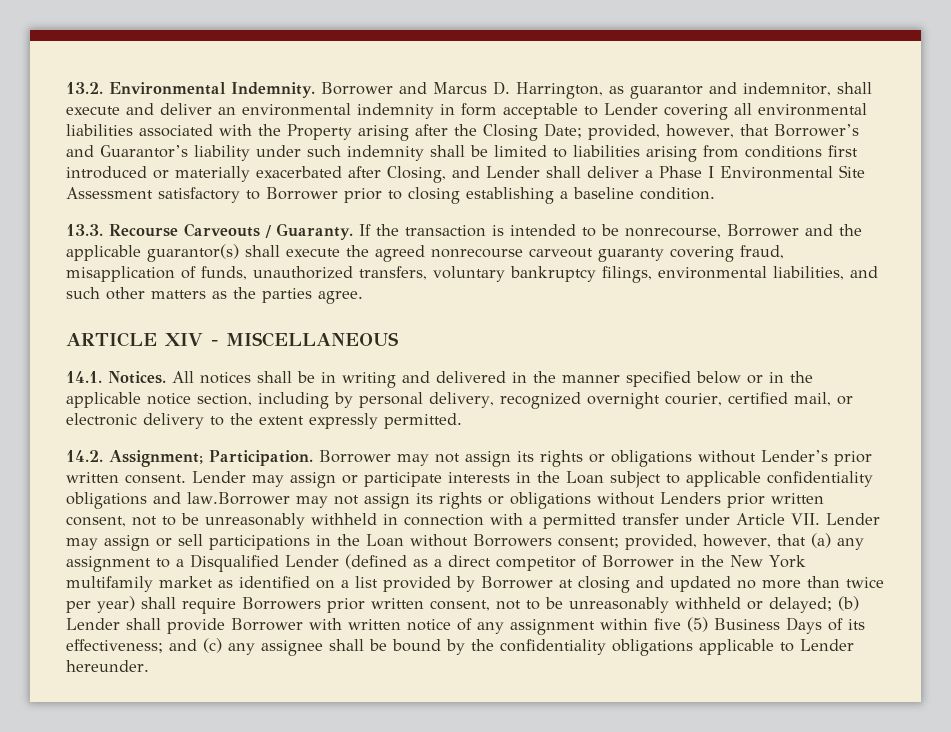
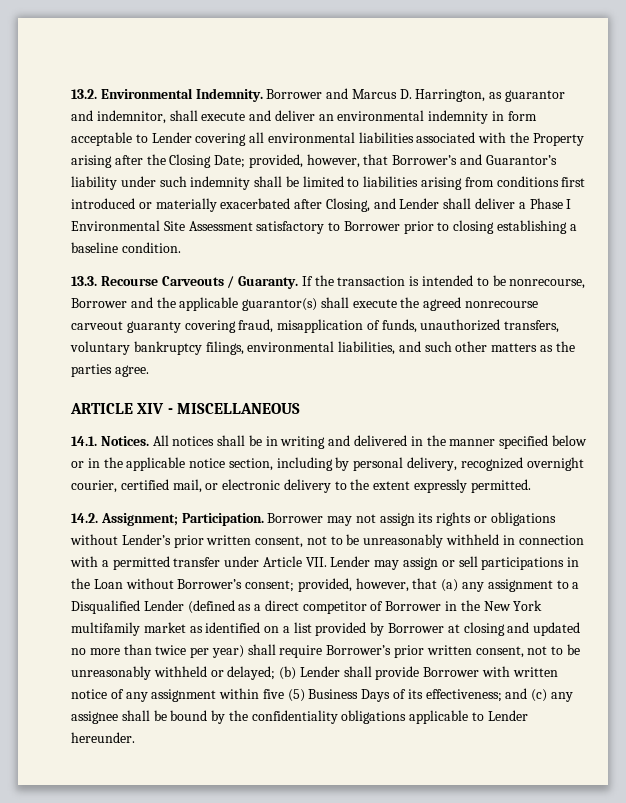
- Borrower may not assign its rights or obligations without Lender’s prior written consent. Lender may assign or participate interests in the Loan subject to applicable confidentiality obligations and law.Borrower may not assign its rights or obligations without Lenders prior written consent, not to be unreasonably withheld in connection with a permitted transfer under Article VII. Lender may assign or sell participations in the Loan without Borrowers consent;
+ Borrower may not assign its rights or obligations without Lender’s prior written consent, not to be unreasonably withheld in connection with a permitted transfer under Article VII. Lender may assign or sell participations in the Loan without Borrower’s consent;
- provided, however, that (a) any assignment to a Disqualified Lender (defined as a direct competitor of Borrower in the New York multifamily market as identified on a list provided by Borrower at closing and updated no more than twice per year) shall require Borrowers prior written consent, not to be unreasonably withheld or delayed;
+ provided, however, that (a) any assignment to a Disqualified Lender (defined as a direct competitor of Borrower in the New York multifamily market as identified on a list provided by Borrower at closing and updated no more than twice per year) shall require Borrower’s prior written consent, not to be unreasonably withheld or delayed;

